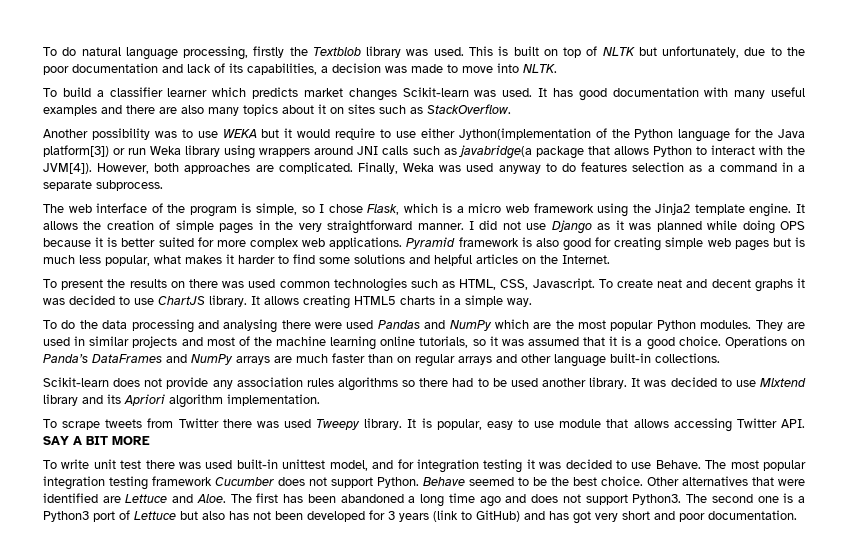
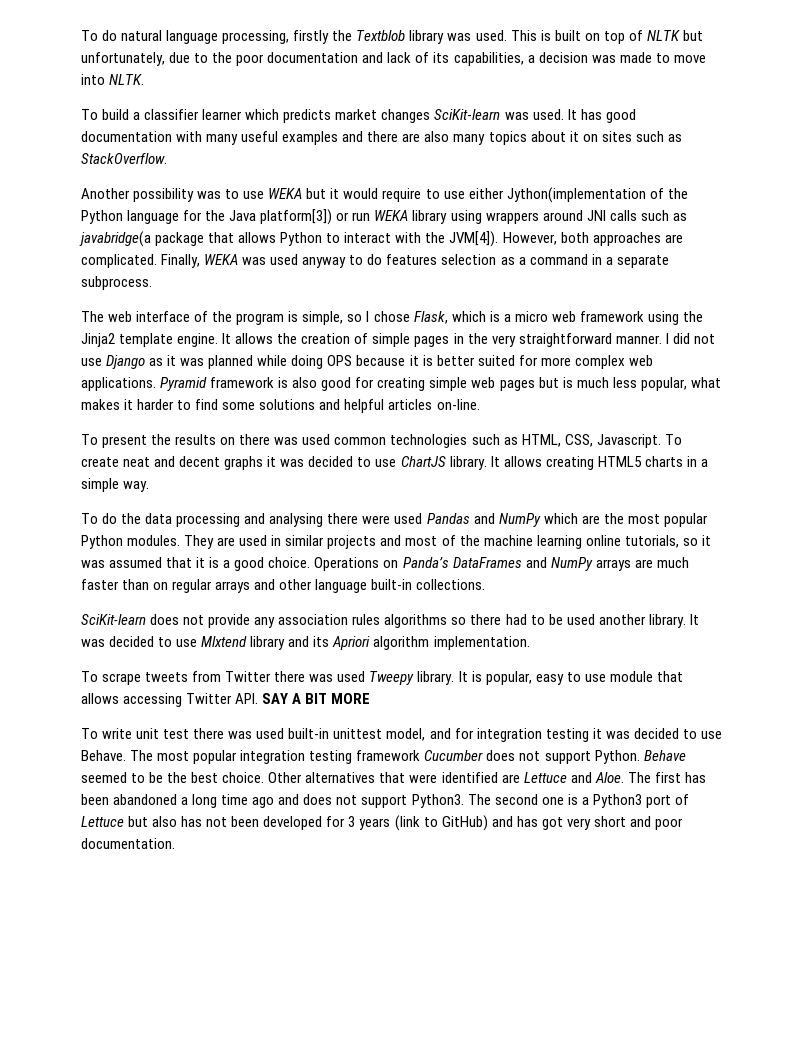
- To build a classifier learner which predicts market changes Scikit-learn was used.
+ To build a classifier learner which predicts market changes SciKit-learn was used.
- Another possibility was to use WEKA but it would require to use either Jython(implementation of the Python language for the Java platform[3]) or run Weka library using wrappers around JNI calls such as javabridge(a package that allows Python to interact with the JVM[4]).
+ Another possibility was to use WEKA but it would require to use either Jython(implementation of the Python language for the Java platform[3]) or run WEKA library using wrappers around JNI calls such as javabridge(a package that allows Python to interact with the JVM[4]).
- Finally, Weka was used anyway to do features selection as a command in a separate subprocess.
+ Finally, WEKA was used anyway to do features selection as a command in a separate subprocess.
- Pyramid framework is also good for creating simple web pages but is much less popular, what makes it harder to find some solutions and helpful articles on the Internet.
+ Pyramid framework is also good for creating simple web pages but is much less popular, what makes it harder to find some solutions and helpful articles on-line.
- Scikit-learn does not provide any association rules algorithms so there had to be used another library.
+ SciKit-learn does not provide any association rules algorithms so there had to be used another library.

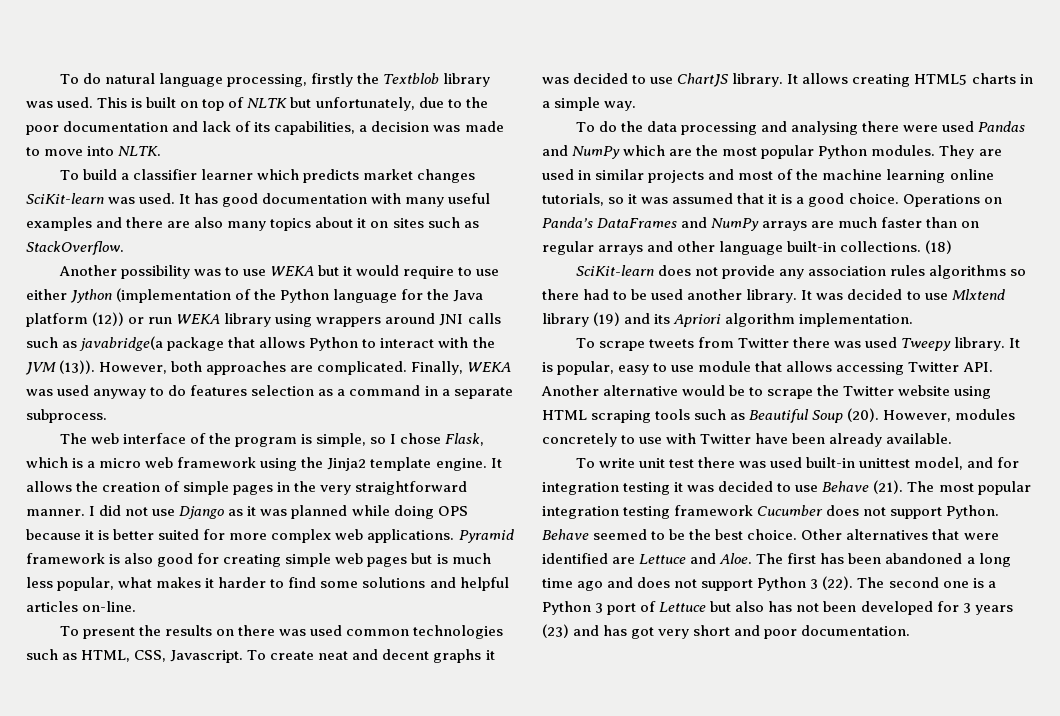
- Another possibility was to use WEKA but it would require to use either Jython(implementation of the Python language for the Java platform[3]) or run WEKA library using wrappers around JNI calls such as javabridge(a package that allows Python to interact with the JVM[4]).
+ Another possibility was to use WEKA but it would require to use either Jython (implementation of the Python language for the Java platform (12)) or run WEKA library using wrappers around JNI calls such as javabridge(a package that allows Python to interact with the JVM (13)).
+ (18)
- It was decided to use Mlxtend library and its Apriori algorithm implementation.
+ It was decided to use Mlxtend library (19) and its Apriori algorithm implementation.
- It is popular, easy to use module that allows accessing Twitter API. SAY A BIT MORE
+ It is popular, easy to use module that allows accessing Twitter API. Another alternative would be to scrape the Twitter website using HTML scraping tools such as Beautiful Soup (20). However, modules concretely to use with Twitter have been already available.
- To write unit test there was used built-in unittest model, and for integration testing it was decided to use Behave.
+ To write unit test there was used built-in unittest model, and for integration testing it was decided to use Behave (21).
- The first has been abandoned a long time ago and does not support Python3.
+ The first has been abandoned a long time ago and does not support Python 3 (22).
- The second one is a Python3 port of Lettuce but also has not been developed for 3 years (link to GitHub) and has got very short and poor documentation.
+ The second one is a Python 3 port of Lettuce but also has not been developed for 3 years (23) and has got very short and poor documentation.

